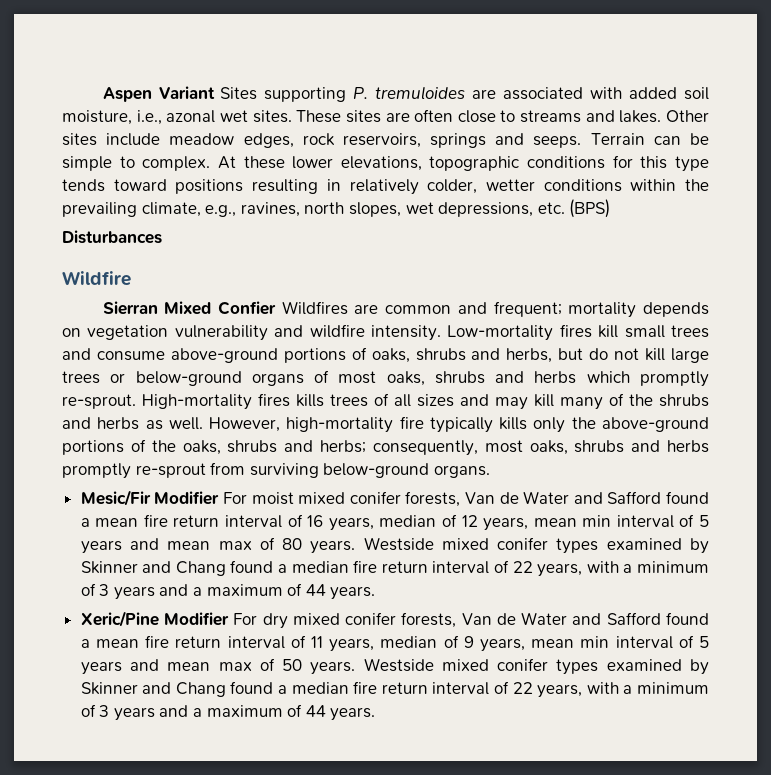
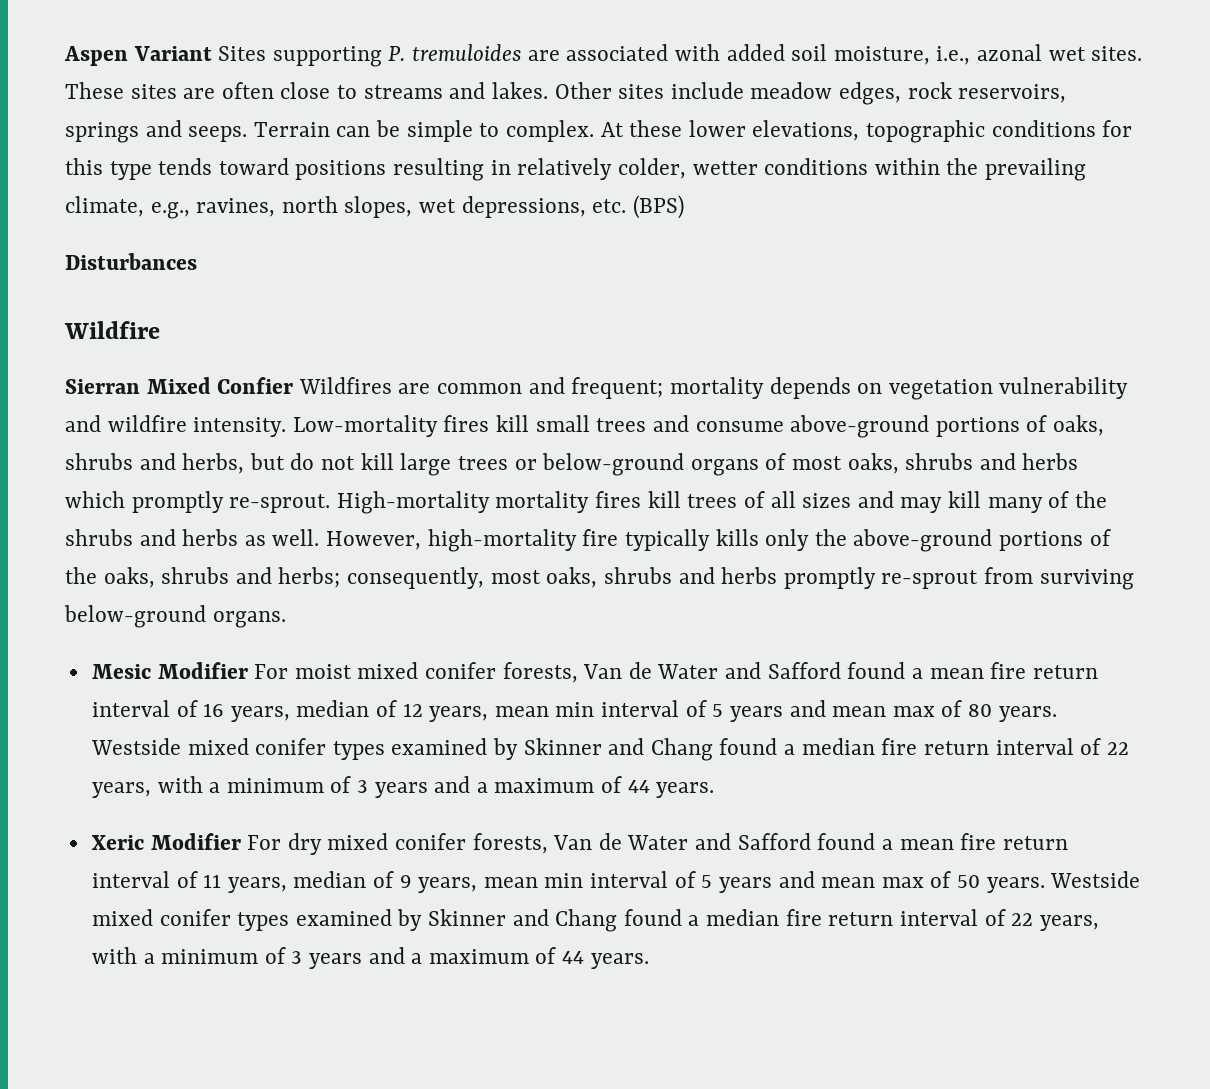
- High-mortality fires kills trees of all sizes and may kill many of the shrubs and herbs as well.
+ High-mortality mortality fires kill trees of all sizes and may kill many of the shrubs and herbs as well.
- Mesic/Fir Modifier For moist mixed conifer forests, Van de Water and Safford found a mean fire return interval of 16 years, median of 12 years, mean min interval of 5 years and mean max of 80 years.
+ Mesic Modifier For moist mixed conifer forests, Van de Water and Safford found a mean fire return interval of 16 years, median of 12 years, mean min interval of 5 years and mean max of 80 years.
- Xeric/Pine Modifier For dry mixed conifer forests, Van de Water and Safford found a mean fire return interval of 11 years, median of 9 years, mean min interval of 5 years and mean max of 50 years.
+ Xeric Modifier For dry mixed conifer forests, Van de Water and Safford found a mean fire return interval of 11 years, median of 9 years, mean min interval of 5 years and mean max of 50 years.

